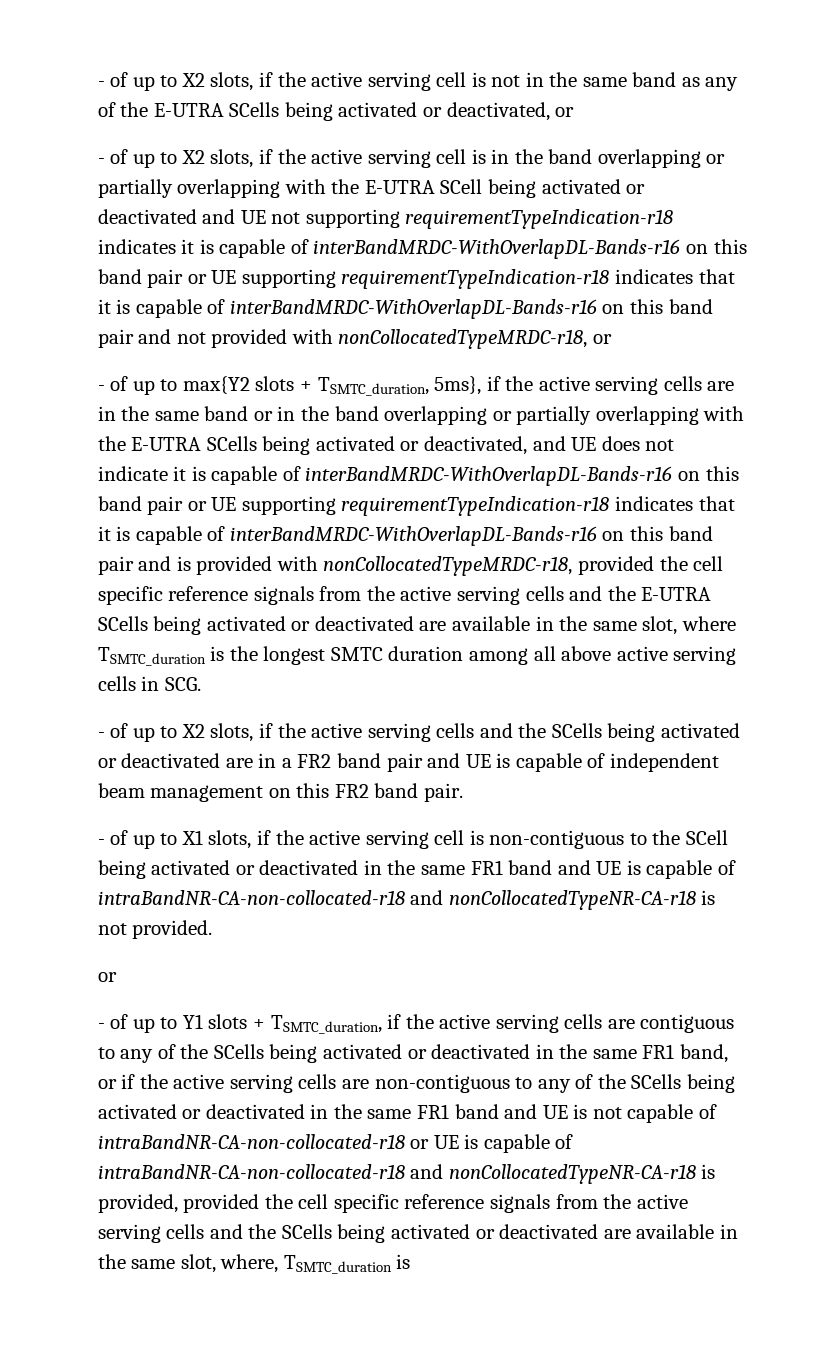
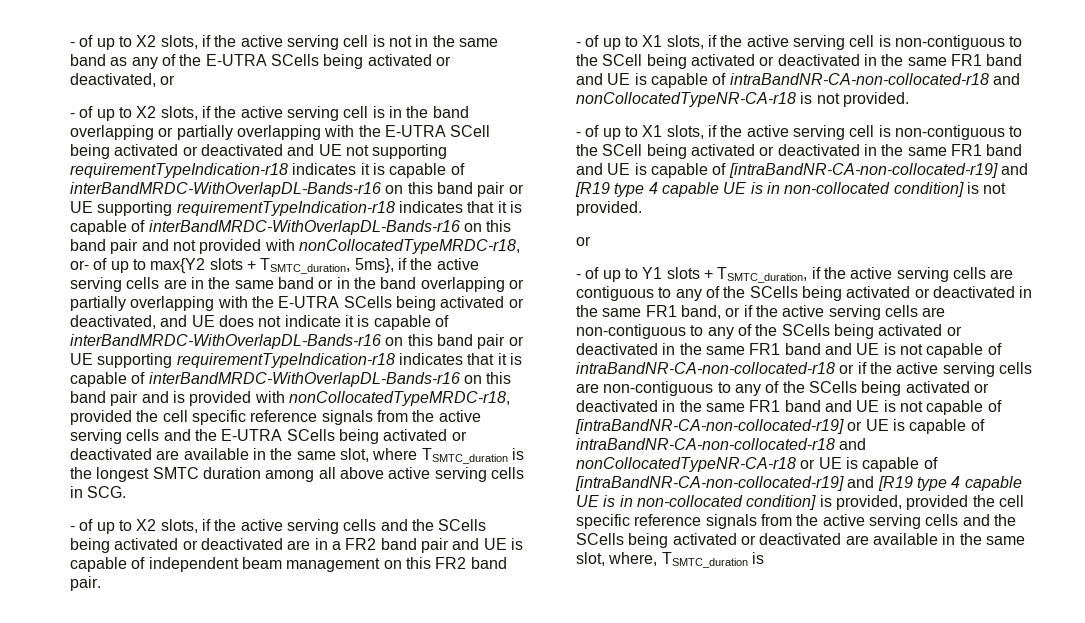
- - of up to X2 slots, if the active serving cell is in the band overlapping or partially overlapping with the E-UTRA SCell being activated or deactivated and UE not supporting requirementTypeIndication-r18 indicates it is capable of interBandMRDC-WithOverlapDL-Bands-r16 on this band pair or UE supporting requirementTypeIndication-r18 indicates that it is capable of interBandMRDC-WithOverlapDL-Bands-r16 on this band pair and not provided with nonCollocatedTypeMRDC-r18, or
- - of up to max{Y2 slots + TSMTC_duration, 5ms}, if the active serving cells are in the same band or in the band overlapping or partially overlapping with the E-UTRA SCells being activated or deactivated, and UE does not indicate it is capable of interBandMRDC-WithOverlapDL-Bands-r16 on this band pair or UE supporting requirementTypeIndication-r18 indicates that it is capable of interBandMRDC-WithOverlapDL-Bands-r16 on this band pair and is provided with nonCollocatedTypeMRDC-r18, provided the cell specific reference signals from the active serving cells and the E-UTRA SCells being activated or deactivated are available in the same slot, where TSMTC_duration is the longest SMTC duration among all above active serving cells in SCG.
+ - of up to X2 slots, if the active serving cell is in the band overlapping or partially overlapping with the E-UTRA SCell being activated or deactivated and UE not supporting requirementTypeIndication-r18 indicates it is capable of interBandMRDC-WithOverlapDL-Bands-r16 on this band pair or UE supporting requirementTypeIndication-r18 indicates that it is capable of interBandMRDC-WithOverlapDL-Bands-r16 on this band pair and not provided with nonCollocatedTypeMRDC-r18, or- of up to max{Y2 slots + TSMTC_duration, 5ms}, if the active serving cells are in the same band or in the band overlapping or partially overlapping with the E-UTRA SCells being activated or deactivated, and UE does not indicate it is capable of interBandMRDC-WithOverlapDL-Bands-r16 on this band pair or UE supporting requirementTypeIndication-r18 indicates that it is capable of interBandMRDC-WithOverlapDL-Bands-r16 on this band pair and is provided with nonCollocatedTypeMRDC-r18, provided the cell specific reference signals from the active serving cells and the E-UTRA SCells being activated or deactivated are available in the same slot, where TSMTC_duration is the longest SMTC duration among all above active serving cells in SCG.
+ - of up to X1 slots, if the active serving cell is non-contiguous to the SCell being activated or deactivated in the same FR1 band and UE is capable of [intraBandNR-CA-non-collocated-r19] and [R19 type 4 capable UE is in non-collocated condition] is not provided.
- - of up to Y1 slots + TSMTC_duration, if the active serving cells are contiguous to any of the SCells being activated or deactivated in the same FR1 band, or if the active serving cells are non-contiguous to any of the SCells being activated or deactivated in the same FR1 band and UE is not capable of intraBandNR-CA-non-collocated-r18 or UE is capable of intraBandNR-CA-non-collocated-r18 and nonCollocatedTypeNR-CA-r18 is provided, provided the cell specific reference signals from the active serving cells and the SCells being activated or deactivated are available in the same slot, where, TSMTC_duration is
+ - of up to Y1 slots + TSMTC_duration, if the active serving cells are contiguous to any of the SCells being activated or deactivated in the same FR1 band, or if the active serving cells are non-contiguous to any of the SCells being activated or deactivated in the same FR1 band and UE is not capable of intraBandNR-CA-non-collocated-r18 or if the active serving cells are non-contiguous to any of the SCells being activated or deactivated in the same FR1 band and UE is not capable of [intraBandNR-CA-non-collocated-r19] or UE is capable of intraBandNR-CA-non-collocated-r18 and nonCollocatedTypeNR-CA-r18 or UE is capable of [intraBandNR-CA-non-collocated-r19] and [R19 type 4 capable UE is in non-collocated condition] is provided, provided the cell specific reference signals from the active serving cells and the SCells being activated or deactivated are available in the same slot, where, TSMTC_duration is

